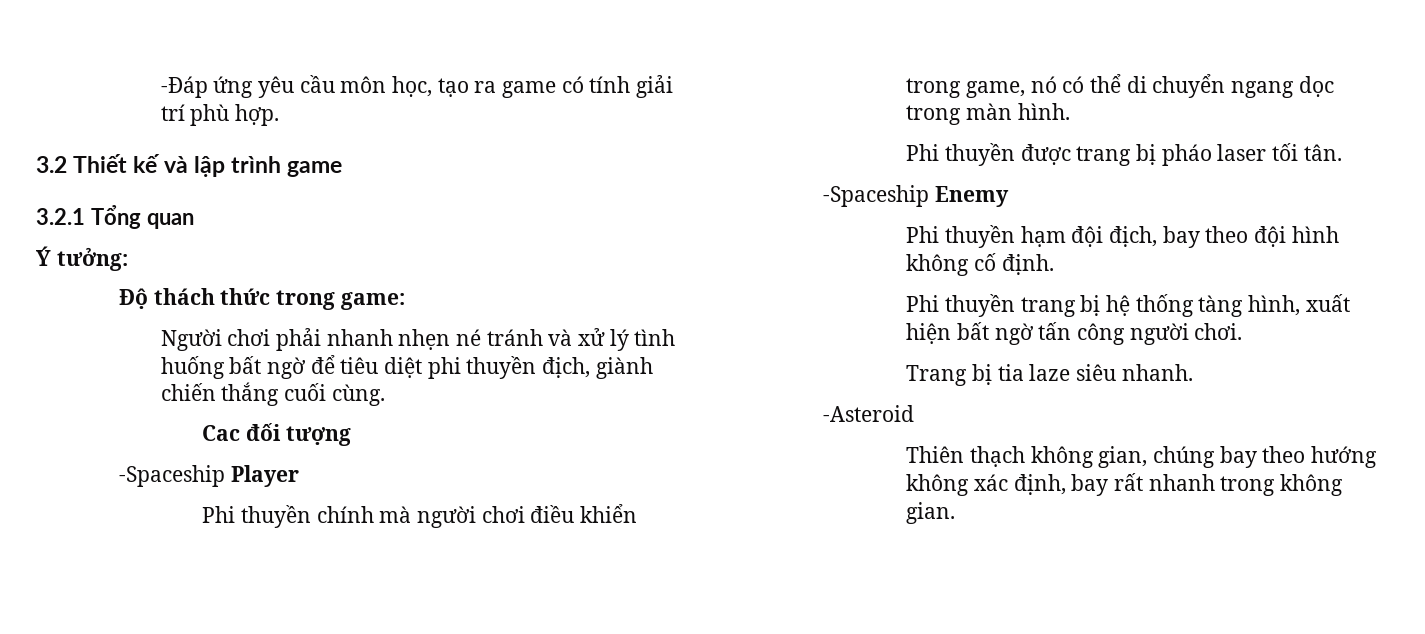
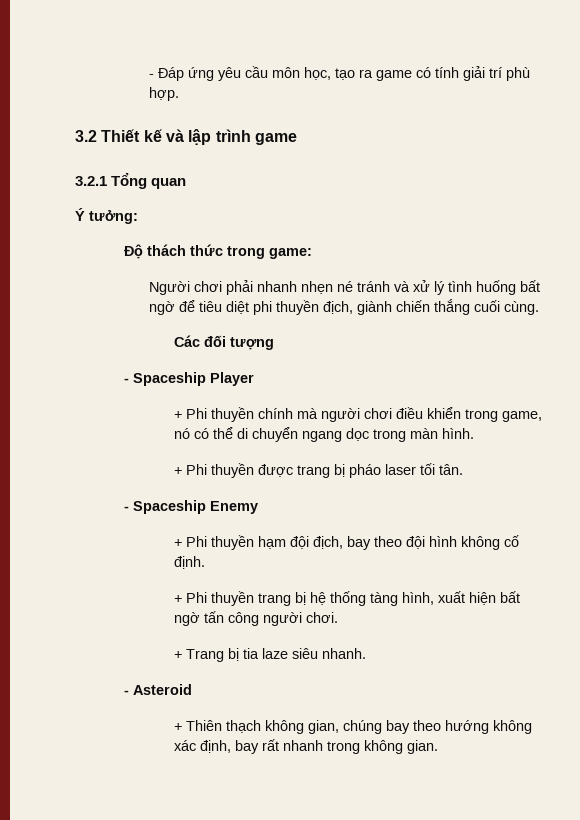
- -Đáp ứng yêu cầu môn học, tạo ra game có tính giải trí phù hợp.
+ - Đáp ứng yêu cầu môn học, tạo ra game có tính giải trí phù hợp.
- Cac đối tượng
+ Các đối tượng
- -Spaceship Player
+ - Spaceship Player
- Phi thuyền chính mà người chơi điều khiển trong game, nó có thể di chuyển ngang dọc trong màn hình.
+ + Phi thuyền chính mà người chơi điều khiển trong game, nó có thể di chuyển ngang dọc trong màn hình.
- Phi thuyền được trang bị pháo laser tối tân.
+ + Phi thuyền được trang bị pháo laser tối tân.
- -Spaceship Enemy
+ - Spaceship Enemy
- Phi thuyền hạm đội địch, bay theo đội hình không cố định.
+ + Phi thuyền hạm đội địch, bay theo đội hình không cố định.
- Phi thuyền trang bị hệ thống tàng hình, xuất hiện bất ngờ tấn công người chơi.
+ + Phi thuyền trang bị hệ thống tàng hình, xuất hiện bất ngờ tấn công người chơi.
- Trang bị tia laze siêu nhanh.
+ + Trang bị tia laze siêu nhanh.
- -Asteroid
- Thiên thạch không gian, chúng bay theo hướng không xác định, bay rất nhanh trong không gian.
+ - Asteroid
+ + Thiên thạch không gian, chúng bay theo hướng không xác định, bay rất nhanh trong không gian.

